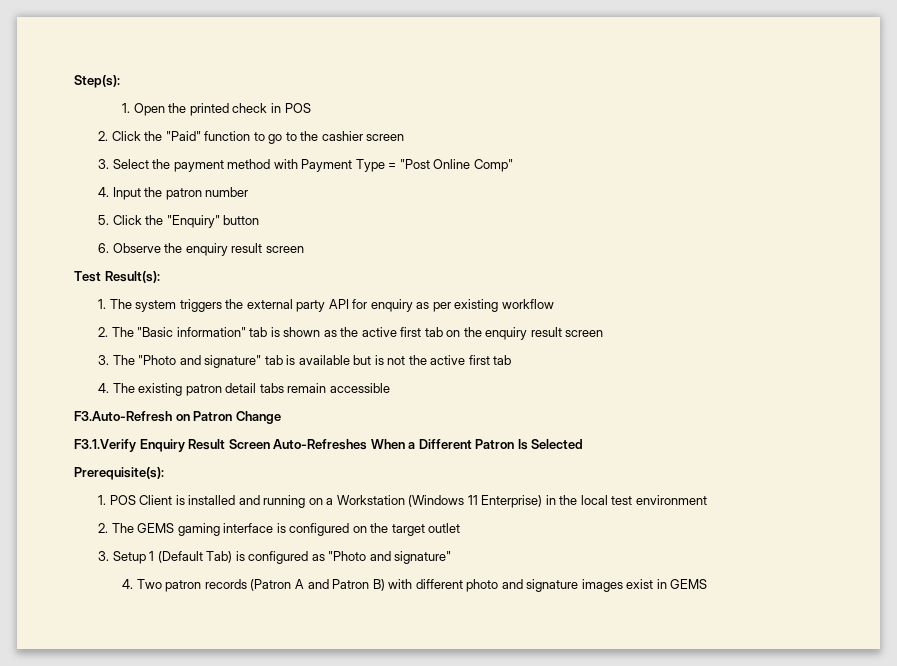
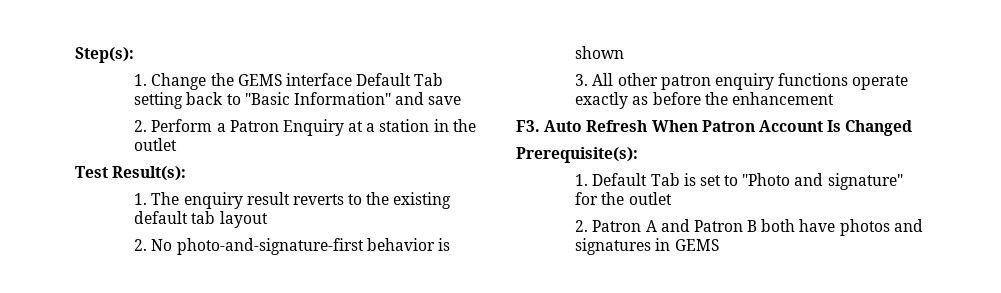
- 1. Open the printed check in POS
- 2. Click the "Paid" function to go to the cashier screen
- 3. Select the payment method with Payment Type = "Post Online Comp"
- 4. Input the patron number
- 5. Click the "Enquiry" button
- 6. Observe the enquiry result screen
+ 1. Change the GEMS interface Default Tab setting back to "Basic Information" and save
+ 2. Perform a Patron Enquiry at a station in the outlet
  Test Result(s):
- 1. The system triggers the external party API for enquiry as per existing workflow
- 2. The "Basic information" tab is shown as the active first tab on the enquiry result screen
- 3. The "Photo and signature" tab is available but is not the active first tab
- 4. The existing patron detail tabs remain accessible
- F3.Auto-Refresh on Patron Change
- F3.1.Verify Enquiry Result Screen Auto-Refreshes When a Different Patron Is Selected
+ 1. The enquiry result reverts to the existing default tab layout
+ 2. No photo-and-signature-first behavior is shown
+ 3. All other patron enquiry functions operate exactly as before the enhancement
+ F3. Auto Refresh When Patron Account Is Changed
  Prerequisite(s):
- 1. POS Client is installed and running on a Workstation (Windows 11 Enterprise) in the local test environment
- 2. The GEMS gaming interface is configured on the target outlet
- 3. Setup 1 (Default Tab) is configured as "Photo and signature"
- 4. Two patron records (Patron A and Patron B) with different photo and signature images exist in GEMS
+ 1. Default Tab is set to "Photo and signature" for the outlet
+ 2. Patron A and Patron B both have photos and signatures in GEMS

